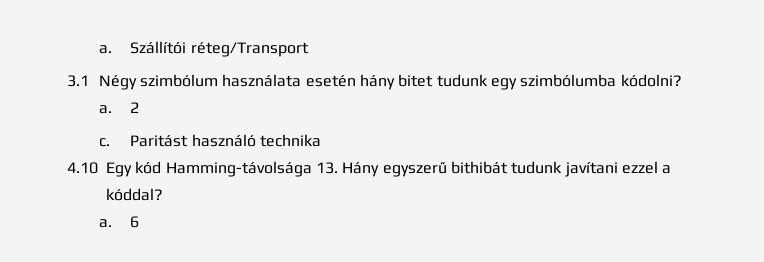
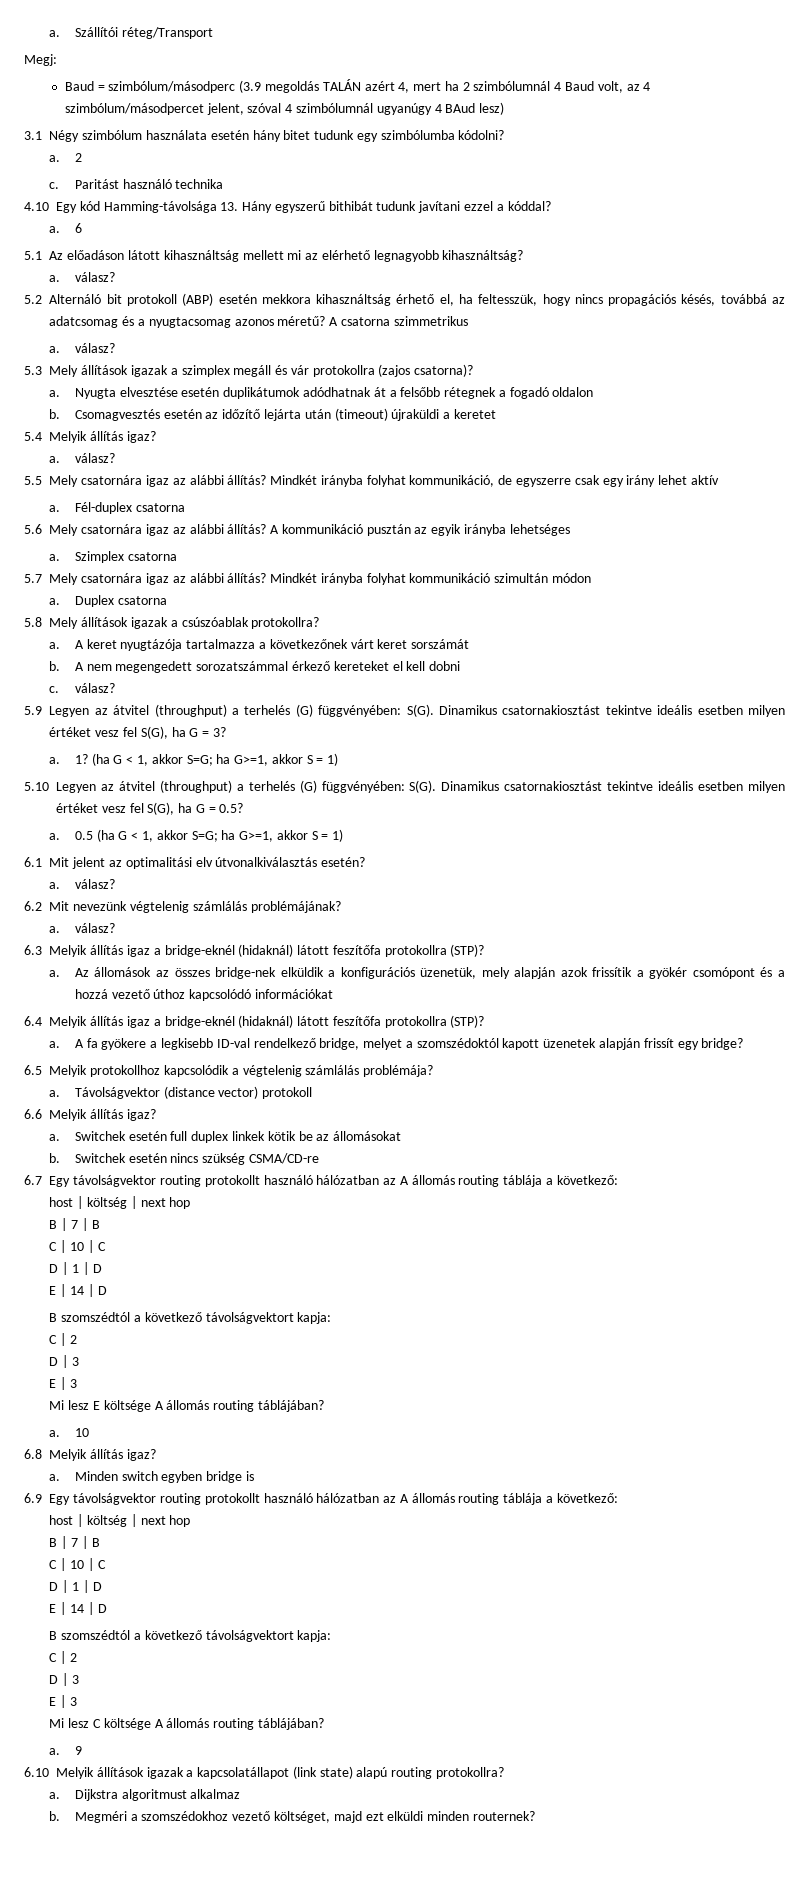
+ Megj:
+ Baud = szimbólum/másodperc (3.9 megoldás TALÁN azért 4, mert ha 2 szimbólumnál 4 Baud volt, az 4 szimbólum/másodpercet jelent, szóval 4 szimbólumnál ugyanúgy 4 BAud lesz)
+ 5.1 Az előadáson látott kihasználtság mellett mi az elérhető legnagyobb kihasználtság?
+ a. válasz?
+ 5.2 Alternáló bit protokoll (ABP) esetén mekkora kihasználtság érhető el, ha feltesszük, hogy nincs propagációs késés, továbbá az adatcsomag és a nyugtacsomag azonos méretű? A csatorna szimmetrikus
+ a. válasz?
+ 5.3 Mely állítások igazak a szimplex megáll és vár protokollra (zajos csatorna)?
+ a. Nyugta elvesztése esetén duplikátumok adódhatnak át a felsőbb rétegnek a fogadó oldalon
+ b. Csomagvesztés esetén az időzítő lejárta után (timeout) újraküldi a keretet
+ 5.4 Melyik állítás igaz?
+ a. válasz?
+ 5.5 Mely csatornára igaz az alábbi állítás? Mindkét irányba folyhat kommunikáció, de egyszerre csak egy irány lehet aktív
+ a. Fél-duplex csatorna
+ 5.6 Mely csatornára igaz az alábbi állítás? A kommunikáció pusztán az egyik irányba lehetséges
+ a. Szimplex csatorna
+ 5.7 Mely csatornára igaz az alábbi állítás? Mindkét irányba folyhat kommunikáció szimultán módon
+ a. Duplex csatorna
+ 5.8 Mely állítások igazak a csúszóablak protokollra?
+ a. A keret nyugtázója tartalmazza a következőnek várt keret sorszámát
+ b. A nem megengedett sorozatszámmal érkező kereteket el kell dobni
+ c. válasz?
+ 5.9 Legyen az átvitel (throughput) a terhelés (G) függvényében: S(G). Dinamikus csatornakiosztást tekintve ideális esetben milyen értéket vesz fel S(G), ha G = 3?
+ a. 1? (ha G < 1, akkor S=G; ha G>=1, akkor S = 1)
+ 5.10 Legyen az átvitel (throughput) a terhelés (G) függvényében: S(G). Dinamikus csatornakiosztást tekintve ideális esetben milyen értéket vesz fel S(G), ha G = 0.5?
+ a. 0.5 (ha G < 1, akkor S=G; ha G>=1, akkor S = 1)
+ 6.1 Mit jelent az optimalitási elv útvonalkiválasztás esetén?
+ a. válasz?
+ 6.2 Mit nevezünk végtelenig számlálás problémájának?
+ a. válasz?
+ 6.3 Melyik állítás igaz a bridge-eknél (hidaknál) látott feszítőfa protokollra (STP)?
+ a. Az állomások az összes bridge-nek elküldik a konfigurációs üzenetük, mely alapján azok frissítik a gyökér csomópont és a hozzá vezető úthoz kapcsolódó információkat
+ 6.4 Melyik állítás igaz a bridge-eknél (hidaknál) látott feszítőfa protokollra (STP)?
+ a. A fa gyökere a legkisebb ID-val rendelkező bridge, melyet a szomszédoktól kapott üzenetek alapján frissít egy bridge?
+ 6.5 Melyik protokollhoz kapcsolódik a végtelenig számlálás problémája?
+ a. Távolságvektor (distance vector) protokoll
+ 6.6 Melyik állítás igaz?
+ a. Switchek esetén full duplex linkek kötik be az állomásokat
+ b. Switchek esetén nincs szükség CSMA/CD-re
+ 6.7 Egy távolságvektor routing protokollt használó hálózatban az A állomás routing táblája a következő:
+ host | költség | next hop
+ B | 7 | B
+ C | 10 | C
+ D | 1 | D
+ E | 14 | D
+ B szomszédtól a következő távolságvektort kapja:
+ C | 2
+ D | 3
+ E | 3
+ Mi lesz E költsége A állomás routing táblájában?
+ a. 10
+ 6.8 Melyik állítás igaz?
+ a. Minden switch egyben bridge is
+ 6.9 Egy távolságvektor routing protokollt használó hálózatban az A állomás routing táblája a következő:
+ host | költség | next hop
+ B | 7 | B
+ C | 10 | C
+ D | 1 | D
+ E | 14 | D
+ B szomszédtól a következő távolságvektort kapja:
+ C | 2
+ D | 3
+ E | 3
+ Mi lesz C költsége A állomás routing táblájában?
+ a. 9
+ 6.10 Melyik állítások igazak a kapcsolatállapot (link state) alapú routing protokollra?
+ a. Dijkstra algoritmust alkalmaz
+ b. Megméri a szomszédokhoz vezető költséget, majd ezt elküldi minden routernek?

